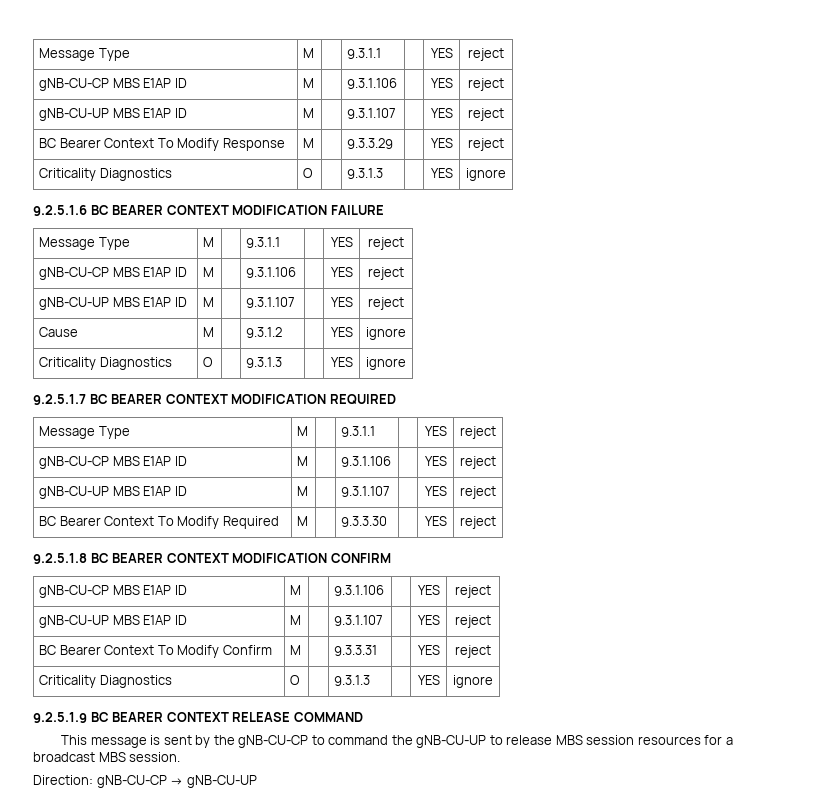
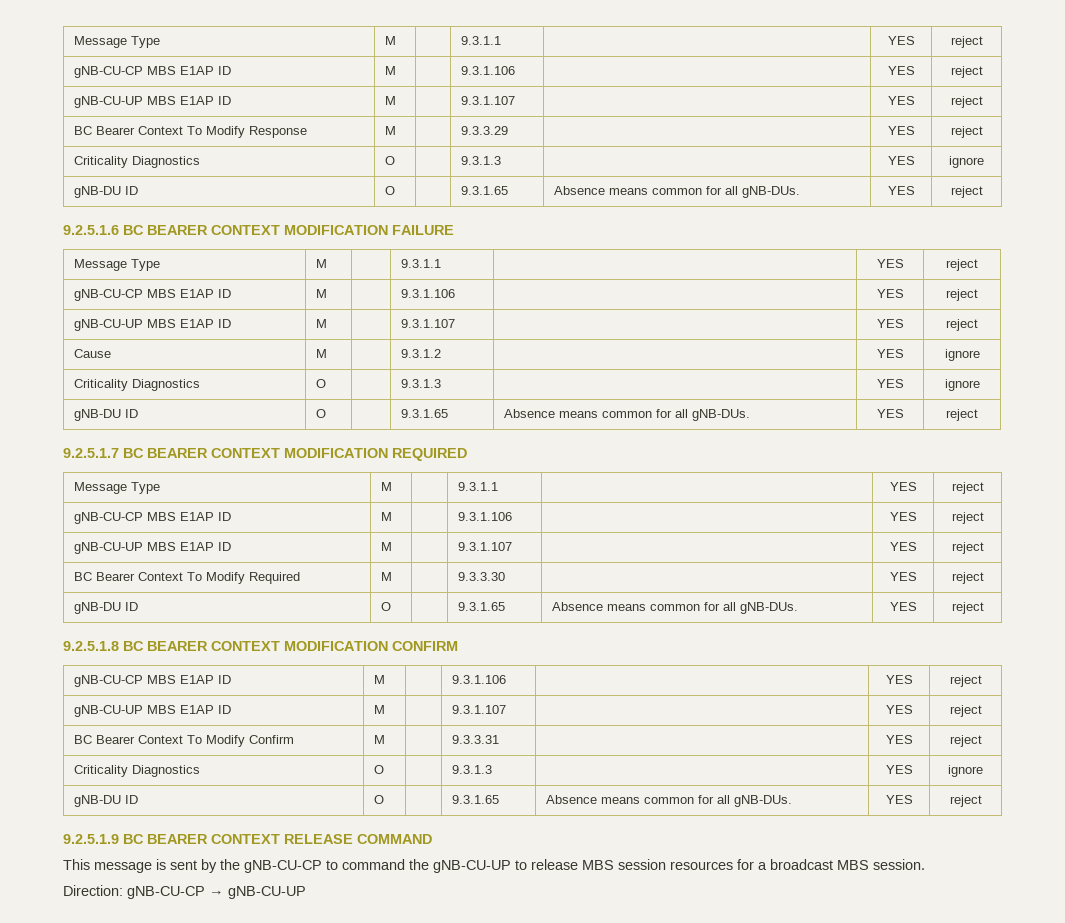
  BC Bearer Context To Modify Response | M | | 9.3.3.29 | | YES | reject
  Criticality Diagnostics | O | | 9.3.1.3 | | YES | ignore
+ gNB-DU ID | O | | 9.3.1.65 | Absence means common for all gNB-DUs. | YES | reject
  Cause | M | | 9.3.1.2 | | YES | ignore
  Criticality Diagnostics | O | | 9.3.1.3 | | YES | ignore
+ gNB-DU ID | O | | 9.3.1.65 | Absence means common for all gNB-DUs. | YES | reject
  BC Bearer Context To Modify Required | M | | 9.3.3.30 | | YES | reject
+ gNB-DU ID | O | | 9.3.1.65 | Absence means common for all gNB-DUs. | YES | reject
  BC Bearer Context To Modify Confirm | M | | 9.3.3.31 | | YES | reject
  Criticality Diagnostics | O | | 9.3.1.3 | | YES | ignore
+ gNB-DU ID | O | | 9.3.1.65 | Absence means common for all gNB-DUs. | YES | reject

